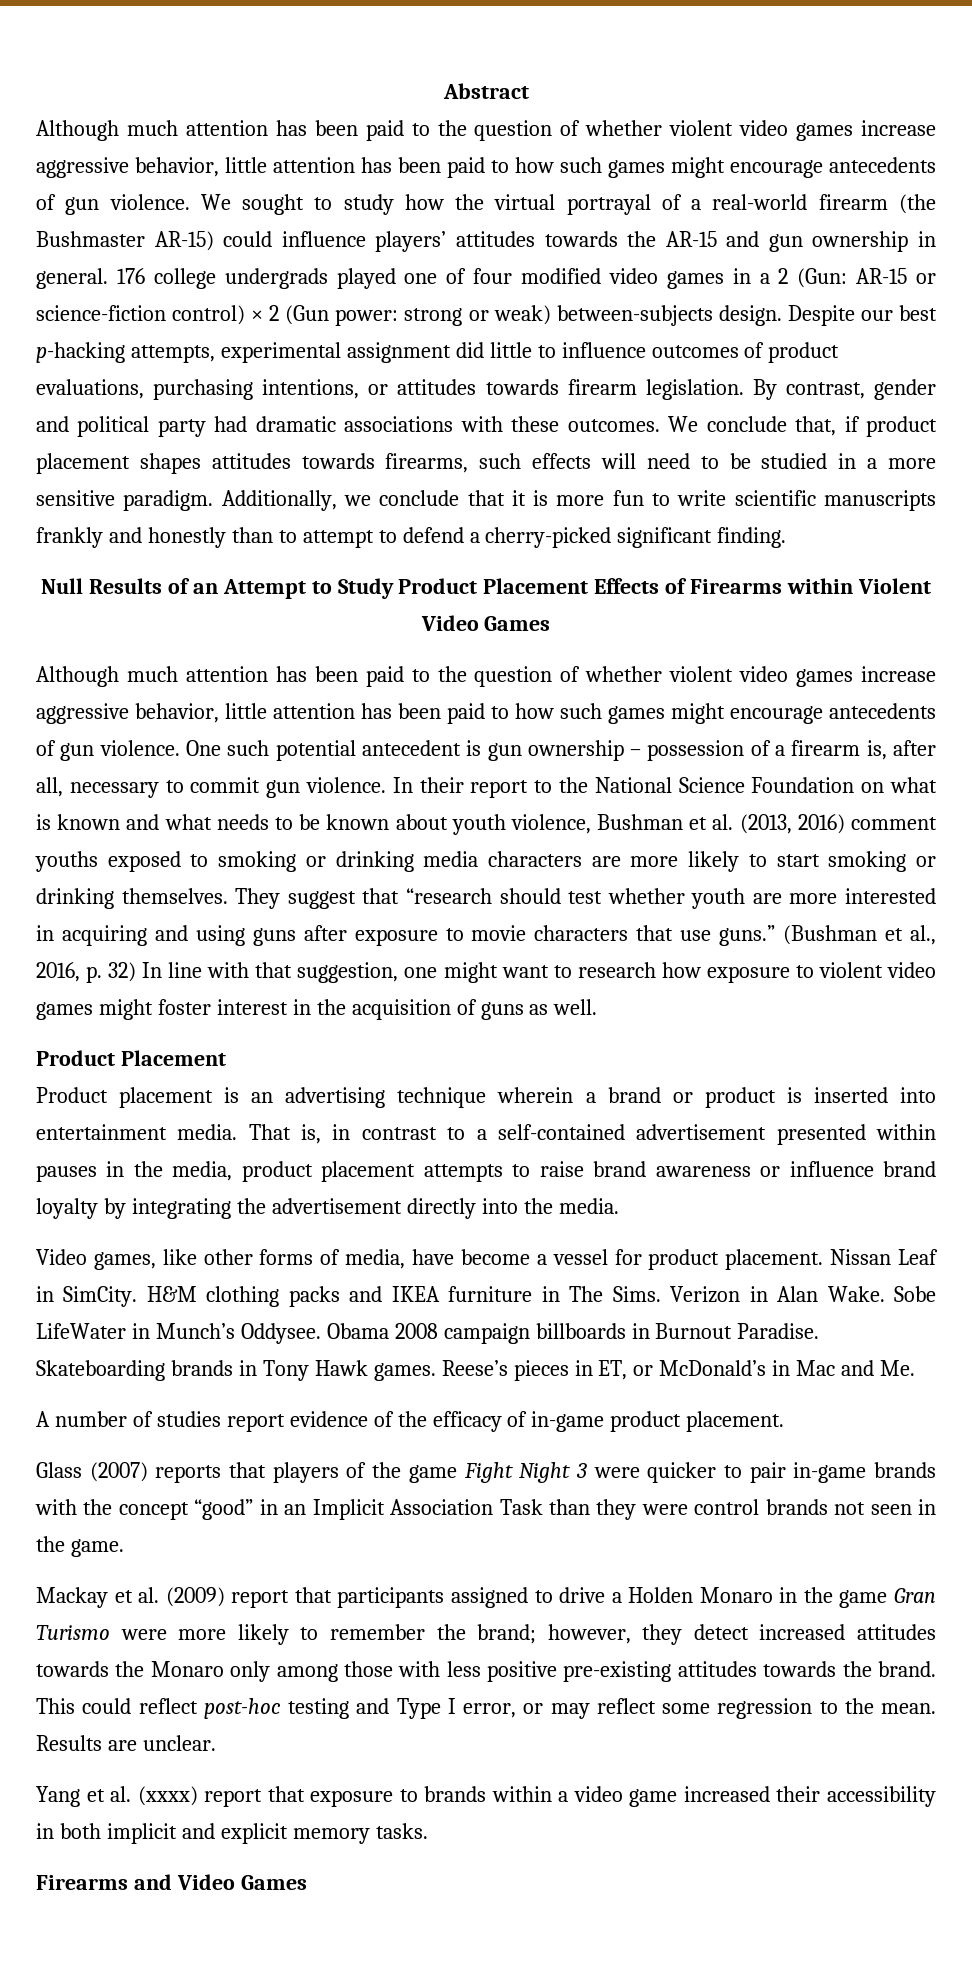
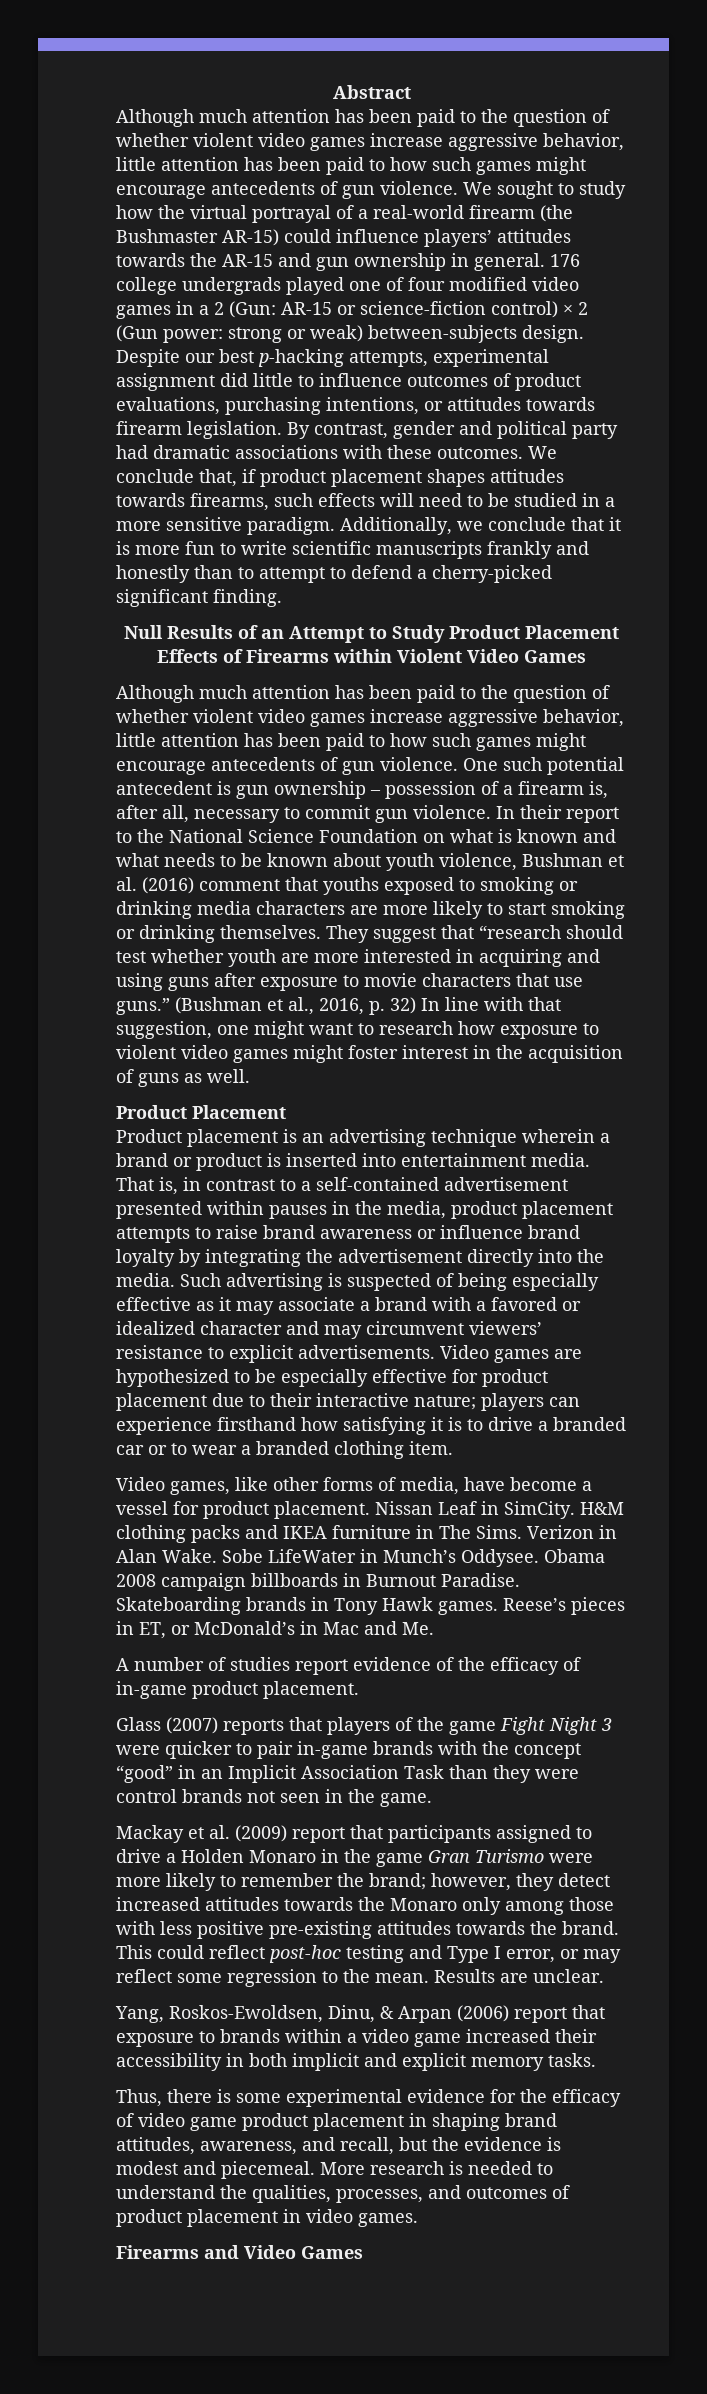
- In their report to the National Science Foundation on what is known and what needs to be known about youth violence, Bushman et al. (2013, 2016) comment youths exposed to smoking or drinking media characters are more likely to start smoking or drinking themselves.
+ In their report to the National Science Foundation on what is known and what needs to be known about youth violence, Bushman et al. (2016) comment that youths exposed to smoking or drinking media characters are more likely to start smoking or drinking themselves.
+ Such advertising is suspected of being especially effective as it may associate a brand with a favored or idealized character and may circumvent viewers’ resistance to explicit advertisements. Video games are hypothesized to be especially effective for product placement due to their interactive nature; players can experience firsthand how satisfying it is to drive a branded car or to wear a branded clothing item.
- Yang et al. (xxxx) report that exposure to brands within a video game increased their accessibility in both implicit and explicit memory tasks.
+ Yang, Roskos-Ewoldsen, Dinu, & Arpan (2006) report that exposure to brands within a video game increased their accessibility in both implicit and explicit memory tasks.
+ Thus, there is some experimental evidence for the efficacy of video game product placement in shaping brand attitudes, awareness, and recall, but the evidence is modest and piecemeal. More research is needed to understand the qualities, processes, and outcomes of product placement in video games.

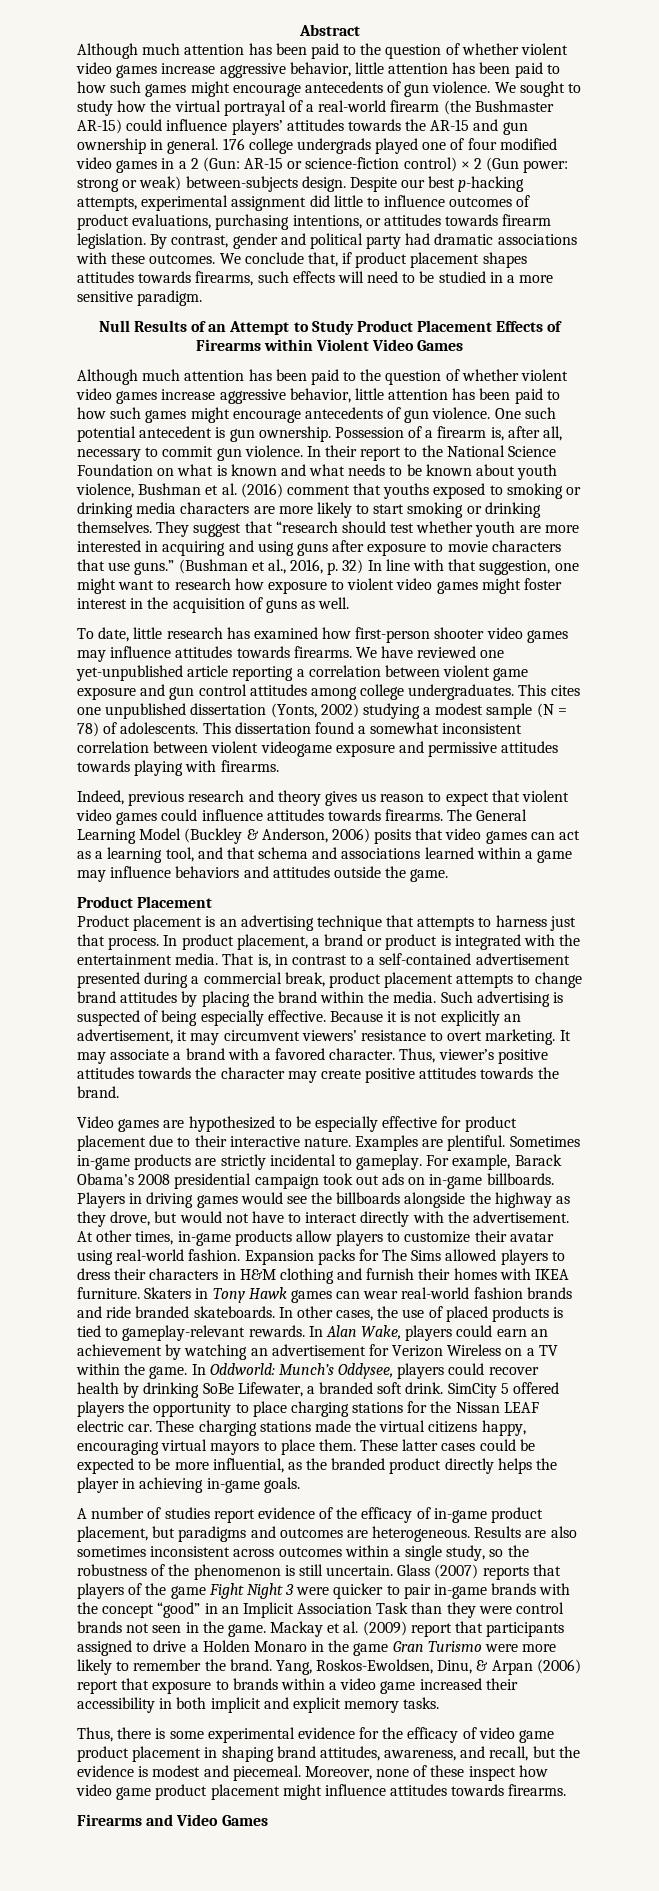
- Additionally, we conclude that it is more fun to write scientific manuscripts frankly and honestly than to attempt to defend a cherry-picked significant finding.
- One such potential antecedent is gun ownership – possession of a firearm is, after all, necessary to commit gun violence.
+ One such potential antecedent is gun ownership. Possession of a firearm is, after all, necessary to commit gun violence.
+ To date, little research has examined how first-person shooter video games may influence attitudes towards firearms. We have reviewed one yet-unpublished article reporting a correlation between violent game exposure and gun control attitudes among college undergraduates. This cites one unpublished dissertation (Yonts, 2002) studying a modest sample (N = 78) of adolescents. This dissertation found a somewhat inconsistent correlation between violent videogame exposure and permissive attitudes towards playing with firearms.
+ Indeed, previous research and theory gives us reason to expect that violent video games could influence attitudes towards firearms. The General Learning Model (Buckley & Anderson, 2006) posits that video games can act as a learning tool, and that schema and associations learned within a game may influence behaviors and attitudes outside the game.
- Product placement is an advertising technique wherein a brand or product is inserted into entertainment media.
+ Product placement is an advertising technique that attempts to harness just that process. In product placement, a brand or product is integrated with the entertainment media.
- That is, in contrast to a self-contained advertisement presented within pauses in the media, product placement attempts to raise brand awareness or influence brand loyalty by integrating the advertisement directly into the media.
+ That is, in contrast to a self-contained advertisement presented during a commercial break, product placement attempts to change brand attitudes by placing the brand within the media.
- Such advertising is suspected of being especially effective as it may associate a brand with a favored or idealized character and may circumvent viewers’ resistance to explicit advertisements. Video games are hypothesized to be especially effective for product placement due to their interactive nature; players can experience firsthand how satisfying it is to drive a branded car or to wear a branded clothing item.
- Video games, like other forms of media, have become a vessel for product placement. Nissan Leaf in SimCity. H&M clothing packs and IKEA furniture in The Sims. Verizon in Alan Wake. Sobe LifeWater in Munch’s Oddysee. Obama 2008 campaign billboards in Burnout Paradise. Skateboarding brands in Tony Hawk games. Reese’s pieces in ET, or McDonald’s in Mac and Me.
+ Such advertising is suspected of being especially effective. Because it is not explicitly an advertisement, it may circumvent viewers’ resistance to overt marketing. It may associate a brand with a favored character. Thus, viewer’s positive attitudes towards the character may create positive attitudes towards the brand.
+ Video games are hypothesized to be especially effective for product placement due to their interactive nature. Examples are plentiful. Sometimes in-game products are strictly incidental to gameplay. For example, Barack Obama’s 2008 presidential campaign took out ads on in-game billboards. Players in driving games would see the billboards alongside the highway as they drove, but would not have to interact directly with the advertisement. At other times, in-game products allow players to customize their avatar using real-world fashion. Expansion packs for The Sims allowed players to dress their characters in H&M clothing and furnish their homes with IKEA furniture. Skaters in Tony Hawk games can wear real-world fashion brands and ride branded skateboards. In other cases, the use of placed products is tied to gameplay-relevant rewards. In Alan Wake, players could earn an achievement by watching an advertisement for Verizon Wireless on a TV within the game. In Oddworld: Munch’s Oddysee, players could recover health by drinking SoBe Lifewater, a branded soft drink. SimCity 5 offered players the opportunity to place charging stations for the Nissan LEAF electric car. These charging stations made the virtual citizens happy, encouraging virtual mayors to place them. These latter cases could be expected to be more influential, as the branded product directly helps the player in achieving in-game goals.
- A number of studies report evidence of the efficacy of in-game product placement.
- Glass (2007) reports that players of the game Fight Night 3 were quicker to pair in-game brands with the concept “good” in an Implicit Association Task than they were control brands not seen in the game.
- Mackay et al. (2009) report that participants assigned to drive a Holden Monaro in the game Gran Turismo were more likely to remember the brand; however, they detect increased attitudes towards the Monaro only among those with less positive pre-existing attitudes towards the brand. This could reflect post-hoc testing and Type I error, or may reflect some regression to the mean. Results are unclear.
- Yang, Roskos-Ewoldsen, Dinu, & Arpan (2006) report that exposure to brands within a video game increased their accessibility in both implicit and explicit memory tasks.
+ A number of studies report evidence of the efficacy of in-game product placement, but paradigms and outcomes are heterogeneous. Results are also sometimes inconsistent across outcomes within a single study, so the robustness of the phenomenon is still uncertain. Glass (2007) reports that players of the game Fight Night 3 were quicker to pair in-game brands with the concept “good” in an Implicit Association Task than they were control brands not seen in the game. Mackay et al. (2009) report that participants assigned to drive a Holden Monaro in the game Gran Turismo were more likely to remember the brand. Yang, Roskos-Ewoldsen, Dinu, & Arpan (2006) report that exposure to brands within a video game increased their accessibility in both implicit and explicit memory tasks.
- More research is needed to understand the qualities, processes, and outcomes of product placement in video games.
+ Moreover, none of these inspect how video game product placement might influence attitudes towards firearms.

